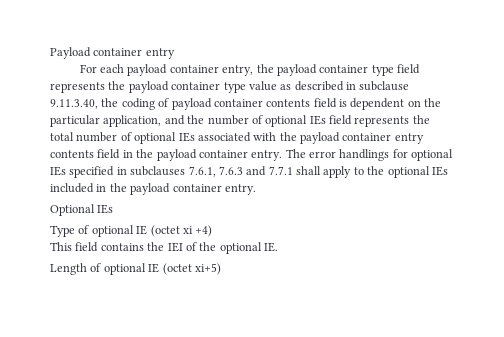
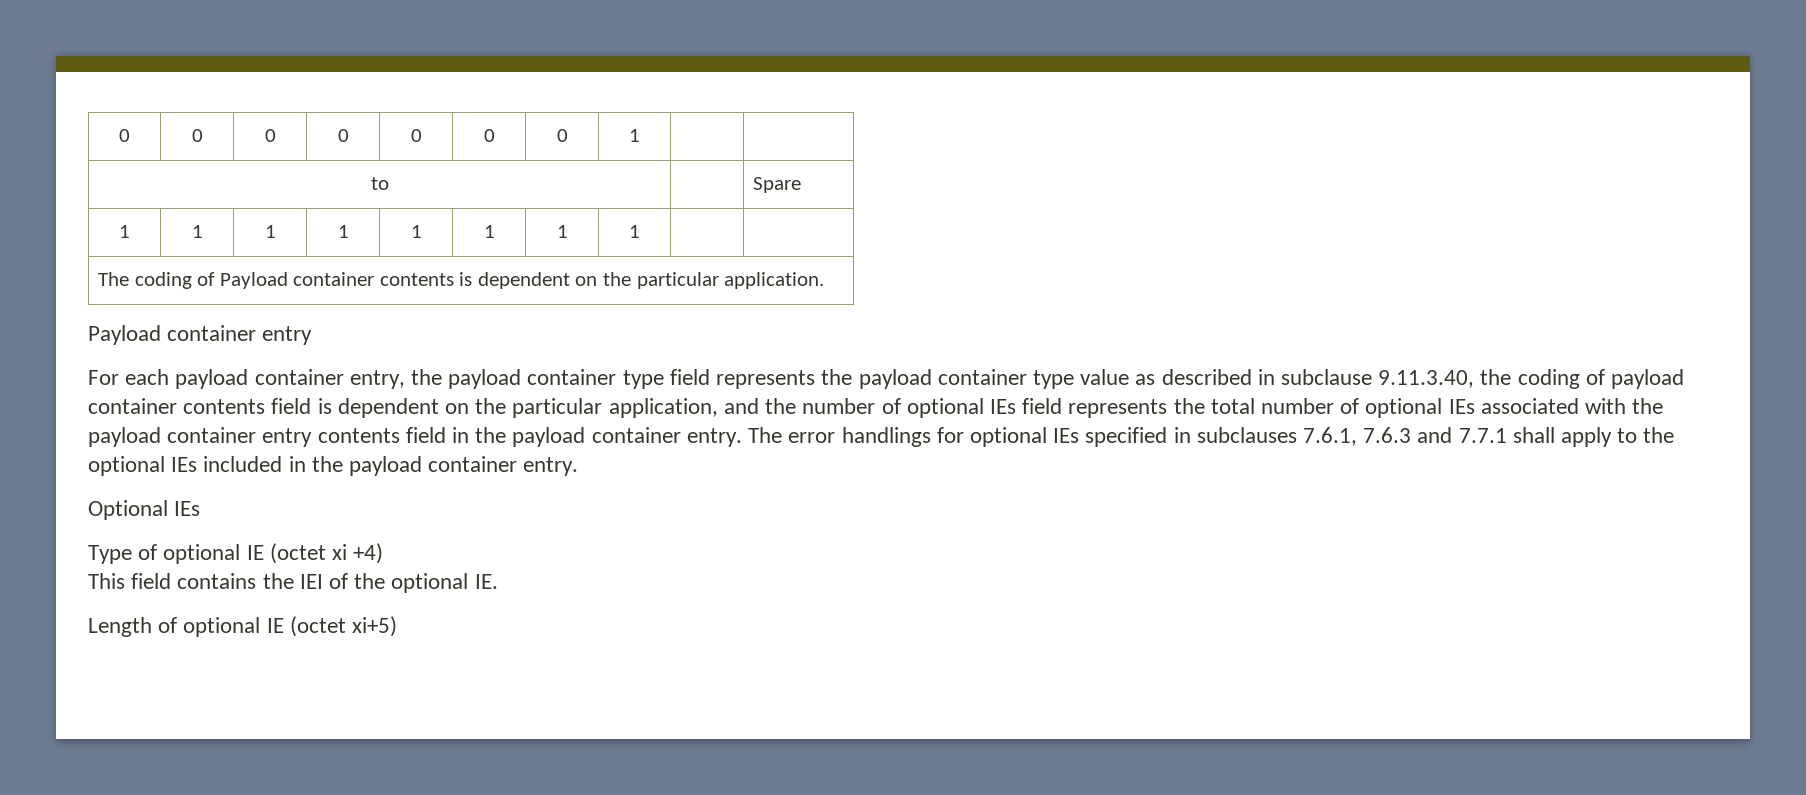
+ 0 | 0 | 0 | 0 | 0 | 0 | 0 | 1 | |
+ to | | Spare
+ 1 | 1 | 1 | 1 | 1 | 1 | 1 | 1 | |
+ The coding of Payload container contents is dependent on the particular application.

